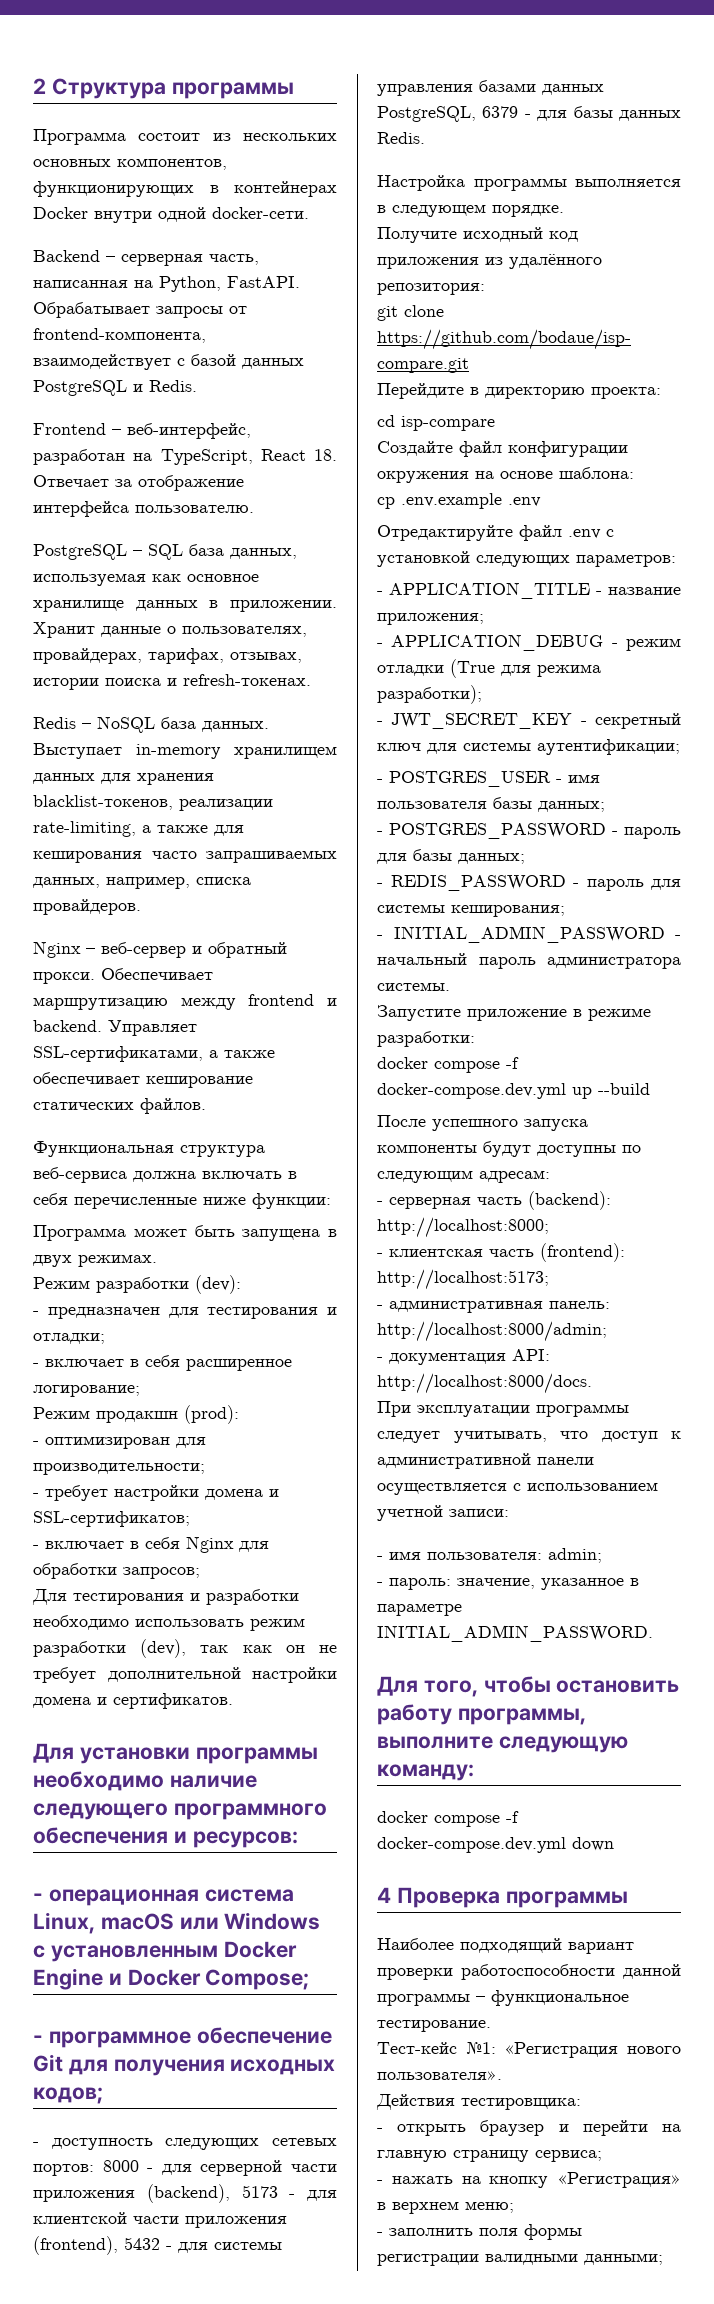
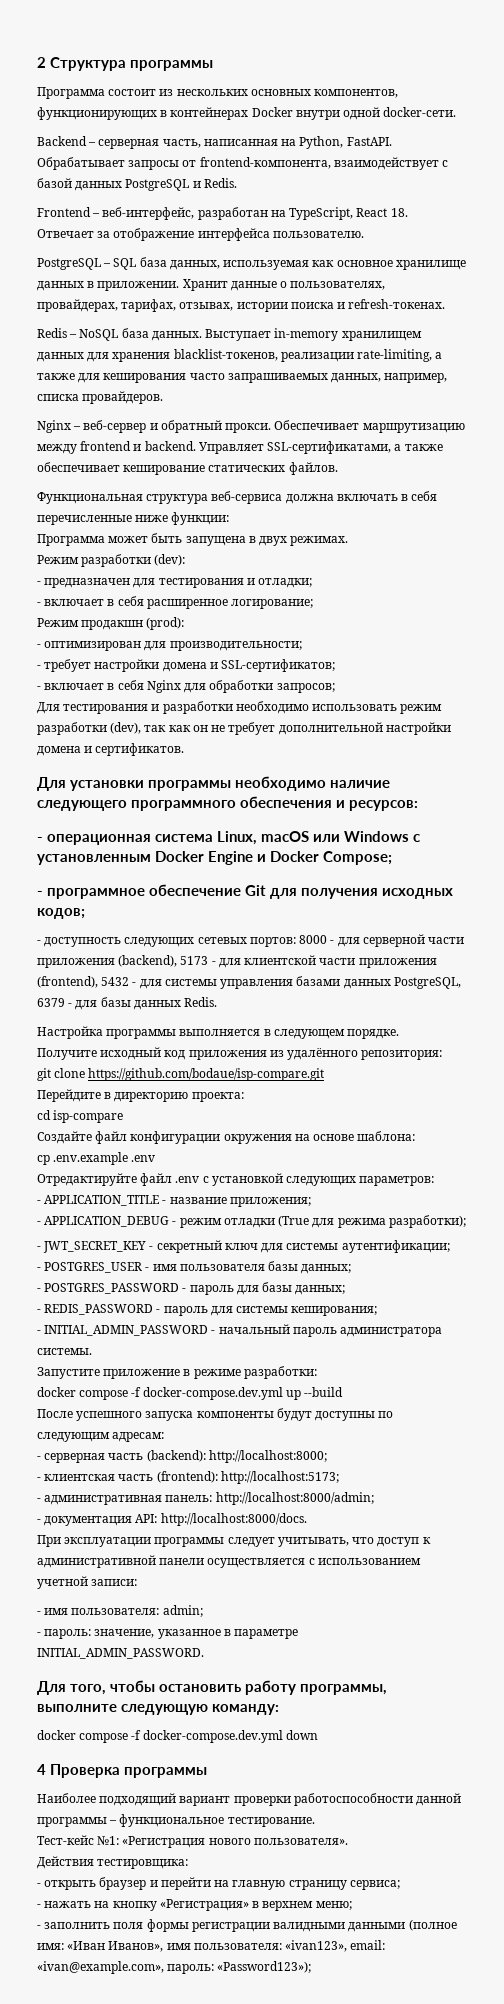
- - заполнить поля формы регистрации валидными данными;
+ - заполнить поля формы регистрации валидными данными (полное имя: «Иван Иванов», имя пользователя: «ivan123», email: «ivan@example.com», пароль: «Password123»);

